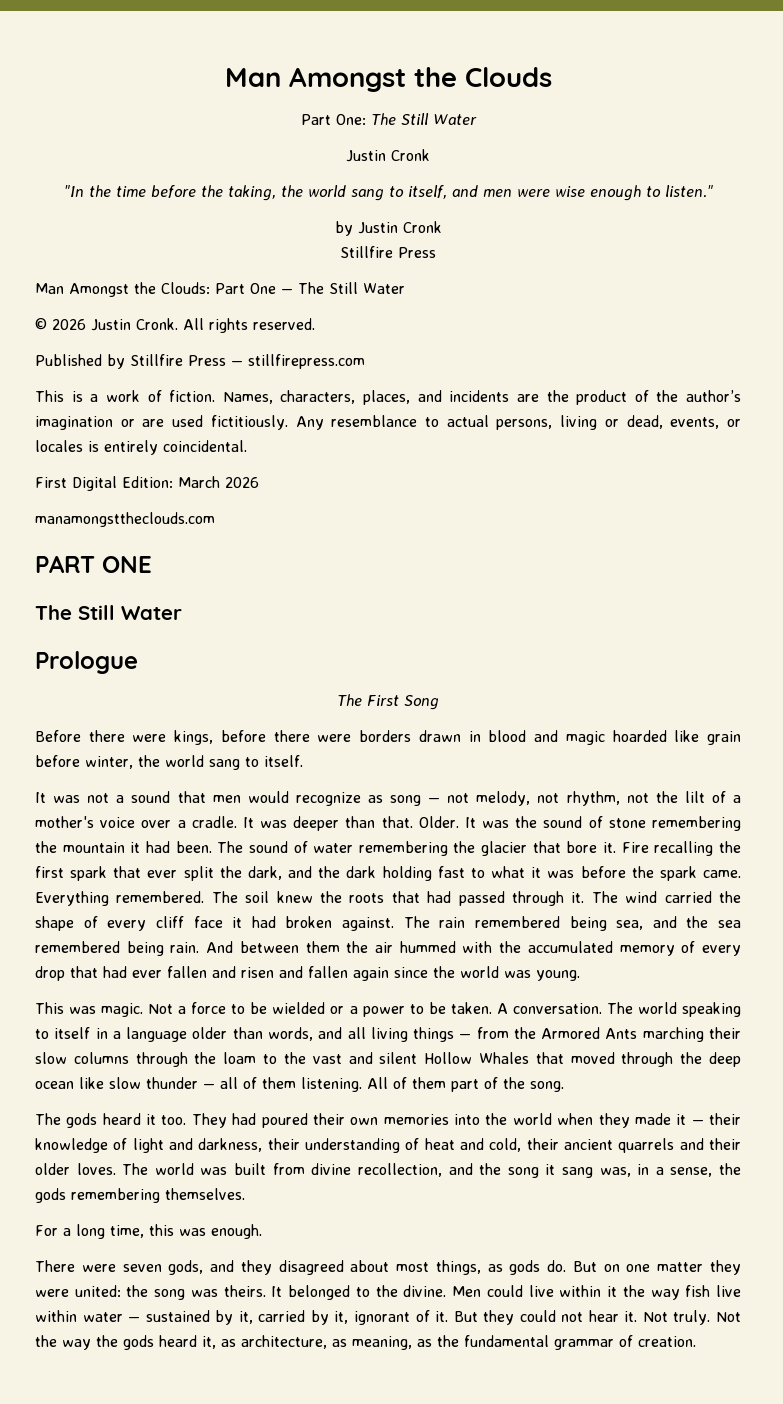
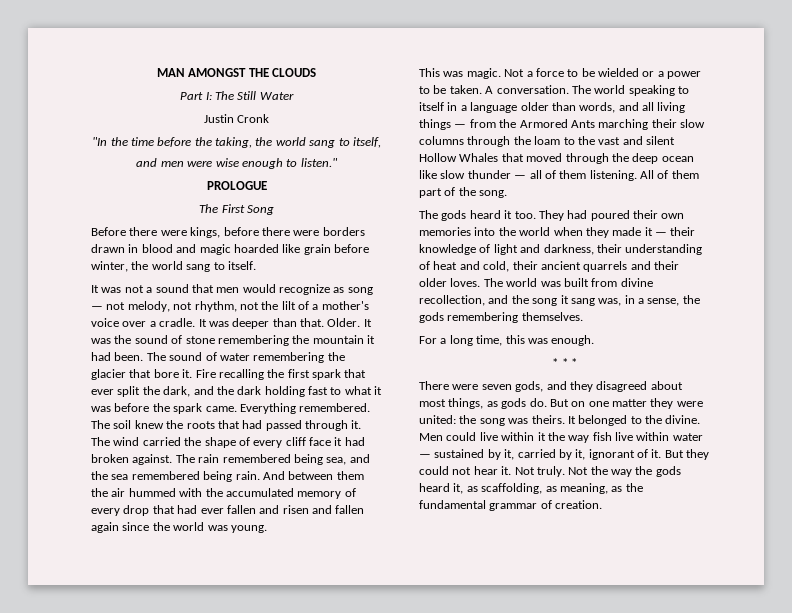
- Man Amongst the Clouds
- Part One: The Still Water
+ MAN AMONGST THE CLOUDS
+ Part I: The Still Water
- "In the time before the taking, the world sang to itself, and men were wise enough to listen."
+ "In the time before the taking, the world sang to itself,
+ and men were wise enough to listen."
- by Justin Cronk
- Stillfire Press
- Man Amongst the Clouds: Part One — The Still Water
- © 2026 Justin Cronk. All rights reserved.
- Published by Stillfire Press — stillfirepress.com
- This is a work of fiction. Names, characters, places, and incidents are the product of the author’s imagination or are used fictitiously. Any resemblance to actual persons, living or dead, events, or locales is entirely coincidental.
- First Digital Edition: March 2026
- manamongsttheclouds.com
- PART ONE
- The Still Water
- Prologue
+ PROLOGUE
+ * * *
- Not the way the gods heard it, as architecture, as meaning, as the fundamental grammar of creation.
+ Not the way the gods heard it, as scaffolding, as meaning, as the fundamental grammar of creation.

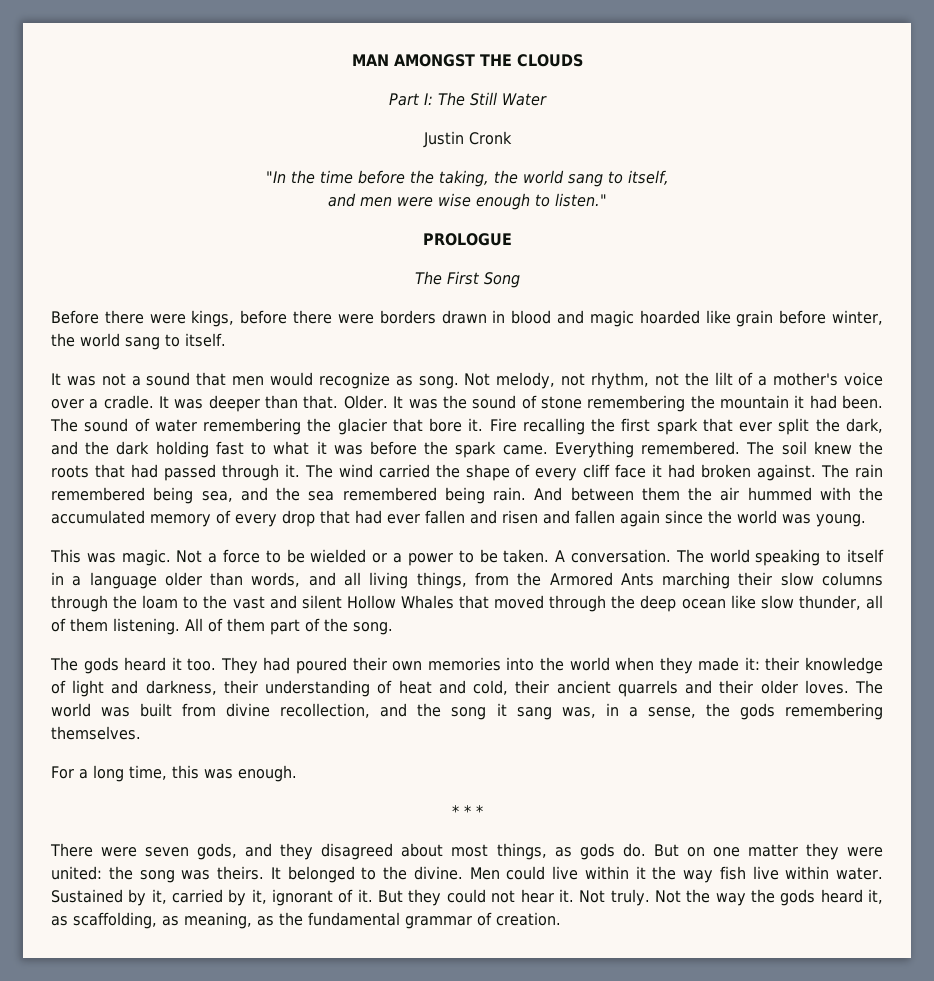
- It was not a sound that men would recognize as song — not melody, not rhythm, not the lilt of a mother's voice over a cradle.
+ It was not a sound that men would recognize as song. Not melody, not rhythm, not the lilt of a mother's voice over a cradle.
- The world speaking to itself in a language older than words, and all living things — from the Armored Ants marching their slow columns through the loam to the vast and silent Hollow Whales that moved through the deep ocean like slow thunder — all of them listening.
+ The world speaking to itself in a language older than words, and all living things, from the Armored Ants marching their slow columns through the loam to the vast and silent Hollow Whales that moved through the deep ocean like slow thunder, all of them listening.
- They had poured their own memories into the world when they made it — their knowledge of light and darkness, their understanding of heat and cold, their ancient quarrels and their older loves.
+ They had poured their own memories into the world when they made it: their knowledge of light and darkness, their understanding of heat and cold, their ancient quarrels and their older loves.
- Men could live within it the way fish live within water — sustained by it, carried by it, ignorant of it.
+ Men could live within it the way fish live within water. Sustained by it, carried by it, ignorant of it.

